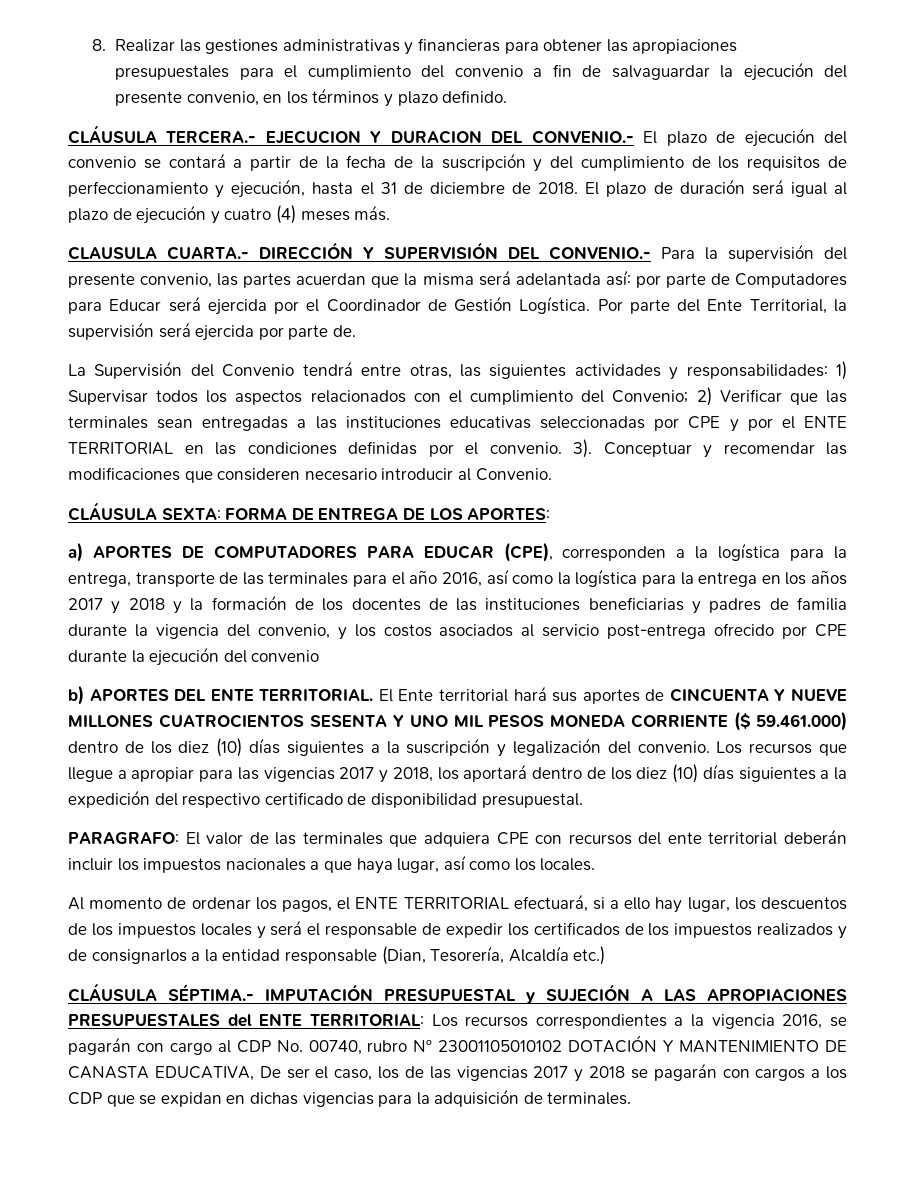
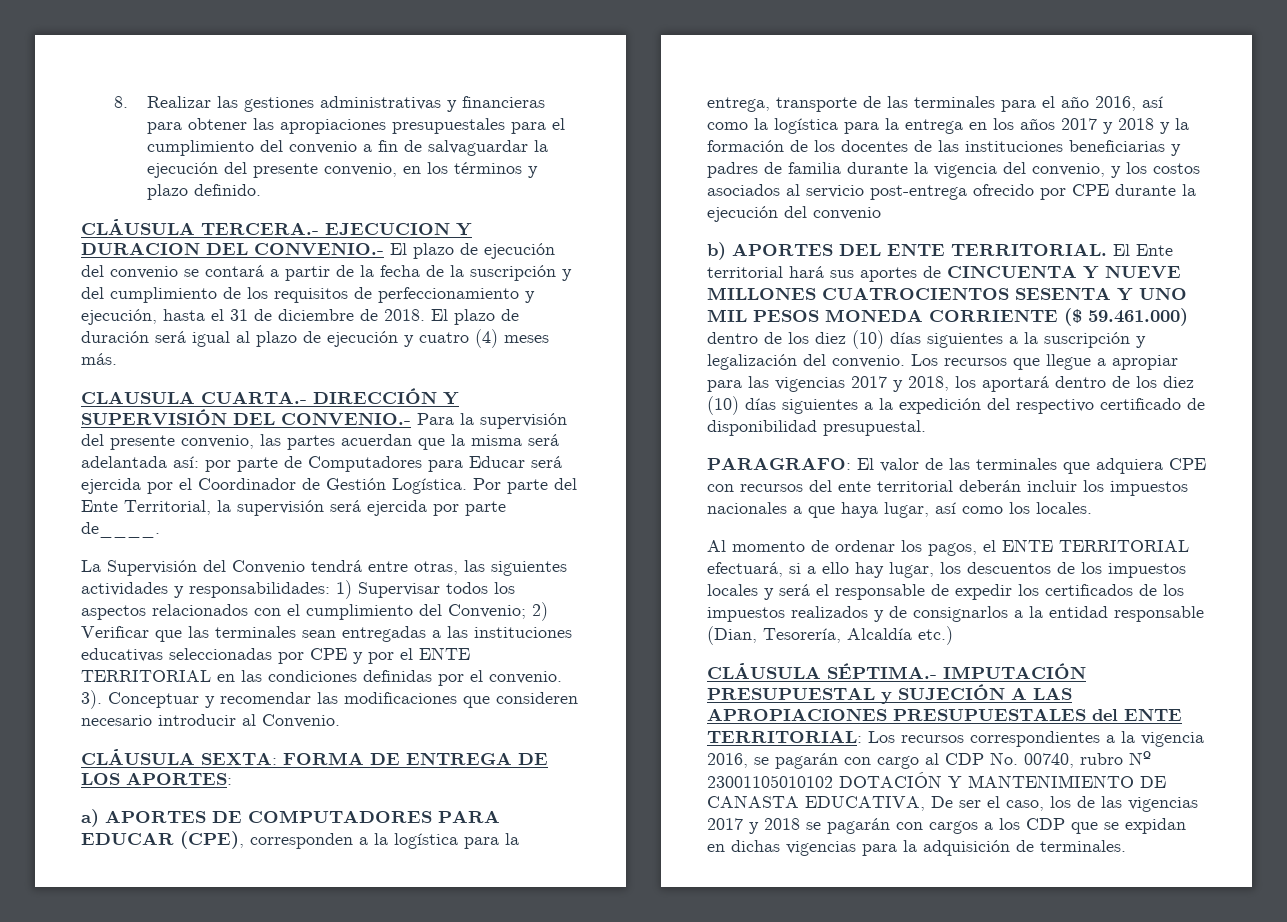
- Por parte del Ente Territorial, la supervisión será ejercida por parte de.
+ Por parte del Ente Territorial, la supervisión será ejercida por parte de____.

